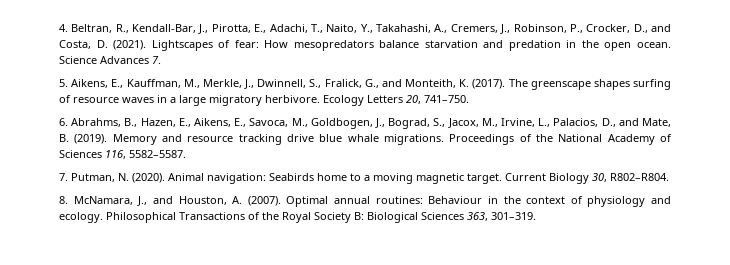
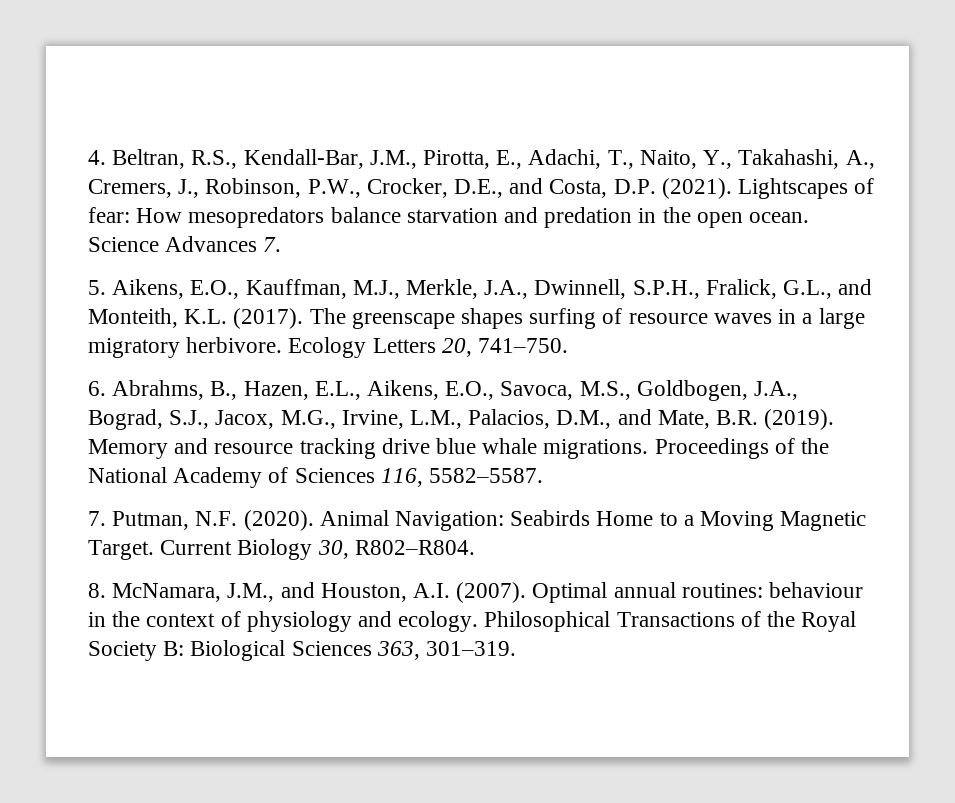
- 4. Beltran, R., Kendall-Bar, J., Pirotta, E., Adachi, T., Naito, Y., Takahashi, A., Cremers, J., Robinson, P., Crocker, D., and Costa, D. (2021).
+ 4. Beltran, R.S., Kendall-Bar, J.M., Pirotta, E., Adachi, T., Naito, Y., Takahashi, A., Cremers, J., Robinson, P.W., Crocker, D.E., and Costa, D.P. (2021).
- 5. Aikens, E., Kauffman, M., Merkle, J., Dwinnell, S., Fralick, G., and Monteith, K. (2017).
+ 5. Aikens, E.O., Kauffman, M.J., Merkle, J.A., Dwinnell, S.P.H., Fralick, G.L., and Monteith, K.L. (2017).
- 6. Abrahms, B., Hazen, E., Aikens, E., Savoca, M., Goldbogen, J., Bograd, S., Jacox, M., Irvine, L., Palacios, D., and Mate, B. (2019).
+ 6. Abrahms, B., Hazen, E.L., Aikens, E.O., Savoca, M.S., Goldbogen, J.A., Bograd, S.J., Jacox, M.G., Irvine, L.M., Palacios, D.M., and Mate, B.R. (2019).
- 7. Putman, N. (2020).
+ 7. Putman, N.F. (2020).
- Animal navigation: Seabirds home to a moving magnetic target.
+ Animal Navigation: Seabirds Home to a Moving Magnetic Target.
- 8. McNamara, J., and Houston, A. (2007).
+ 8. McNamara, J.M., and Houston, A.I. (2007).
- Optimal annual routines: Behaviour in the context of physiology and ecology.
+ Optimal annual routines: behaviour in the context of physiology and ecology.

